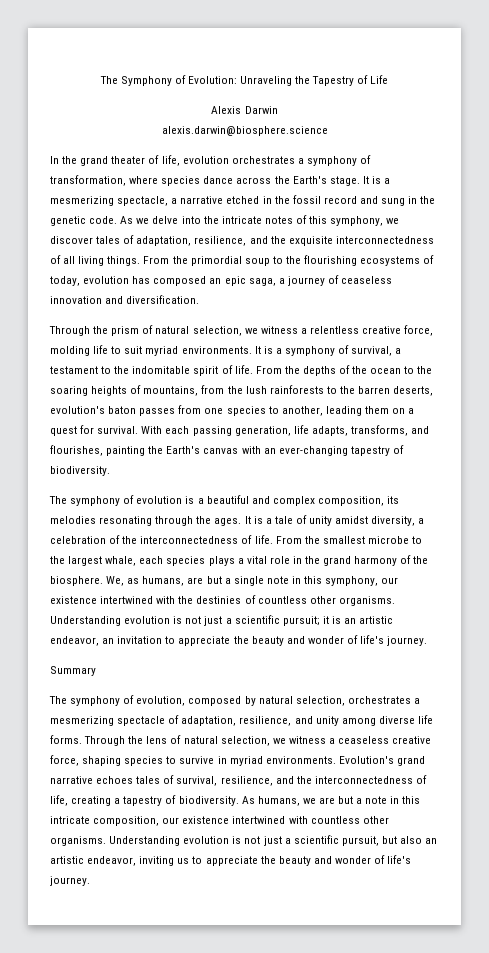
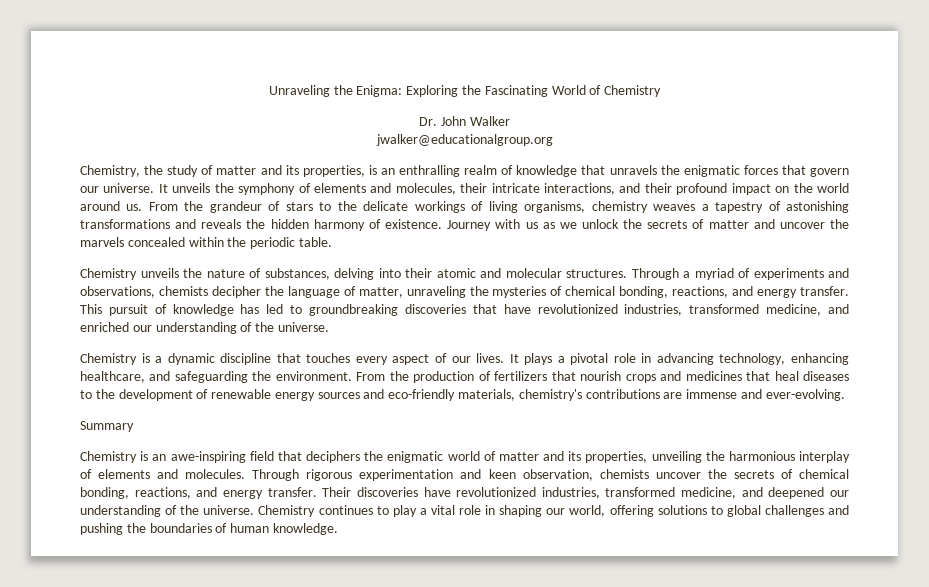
- The Symphony of Evolution: Unraveling the Tapestry of Life
- Alexis Darwin
- alexis.darwin@biosphere.science
- In the grand theater of life, evolution orchestrates a symphony of transformation, where species dance across the Earth's stage. It is a mesmerizing spectacle, a narrative etched in the fossil record and sung in the genetic code. As we delve into the intricate notes of this symphony, we discover tales of adaptation, resilience, and the exquisite interconnectedness of all living things. From the primordial soup to the flourishing ecosystems of today, evolution has composed an epic saga, a journey of ceaseless innovation and diversification.
- Through the prism of natural selection, we witness a relentless creative force, molding life to suit myriad environments. It is a symphony of survival, a testament to the indomitable spirit of life. From the depths of the ocean to the soaring heights of mountains, from the lush rainforests to the barren deserts, evolution's baton passes from one species to another, leading them on a quest for survival. With each passing generation, life adapts, transforms, and flourishes, painting the Earth's canvas with an ever-changing tapestry of biodiversity.
- The symphony of evolution is a beautiful and complex composition, its melodies resonating through the ages. It is a tale of unity amidst diversity, a celebration of the interconnectedness of life. From the smallest microbe to the largest whale, each species plays a vital role in the grand harmony of the biosphere. We, as humans, are but a single note in this symphony, our existence intertwined with the destinies of countless other organisms. Understanding evolution is not just a scientific pursuit; it is an artistic endeavor, an invitation to appreciate the beauty and wonder of life's journey.
+ Unraveling the Enigma: Exploring the Fascinating World of Chemistry
+ Dr. John Walker
+ jwalker@educationalgroup.org
+ Chemistry, the study of matter and its properties, is an enthralling realm of knowledge that unravels the enigmatic forces that govern our universe. It unveils the symphony of elements and molecules, their intricate interactions, and their profound impact on the world around us. From the grandeur of stars to the delicate workings of living organisms, chemistry weaves a tapestry of astonishing transformations and reveals the hidden harmony of existence. Journey with us as we unlock the secrets of matter and uncover the marvels concealed within the periodic table.
+ Chemistry unveils the nature of substances, delving into their atomic and molecular structures. Through a myriad of experiments and observations, chemists decipher the language of matter, unraveling the mysteries of chemical bonding, reactions, and energy transfer. This pursuit of knowledge has led to groundbreaking discoveries that have revolutionized industries, transformed medicine, and enriched our understanding of the universe.
+ Chemistry is a dynamic discipline that touches every aspect of our lives. It plays a pivotal role in advancing technology, enhancing healthcare, and safeguarding the environment. From the production of fertilizers that nourish crops and medicines that heal diseases to the development of renewable energy sources and eco-friendly materials, chemistry's contributions are immense and ever-evolving.
  Summary
- The symphony of evolution, composed by natural selection, orchestrates a mesmerizing spectacle of adaptation, resilience, and unity among diverse life forms. Through the lens of natural selection, we witness a ceaseless creative force, shaping species to survive in myriad environments. Evolution's grand narrative echoes tales of survival, resilience, and the interconnectedness of life, creating a tapestry of biodiversity. As humans, we are but a note in this intricate composition, our existence intertwined with countless other organisms. Understanding evolution is not just a scientific pursuit, but also an artistic endeavor, inviting us to appreciate the beauty and wonder of life's journey.
+ Chemistry is an awe-inspiring field that deciphers the enigmatic world of matter and its properties, unveiling the harmonious interplay of elements and molecules. Through rigorous experimentation and keen observation, chemists uncover the secrets of chemical bonding, reactions, and energy transfer. Their discoveries have revolutionized industries, transformed medicine, and deepened our understanding of the universe. Chemistry continues to play a vital role in shaping our world, offering solutions to global challenges and pushing the boundaries of human knowledge.

